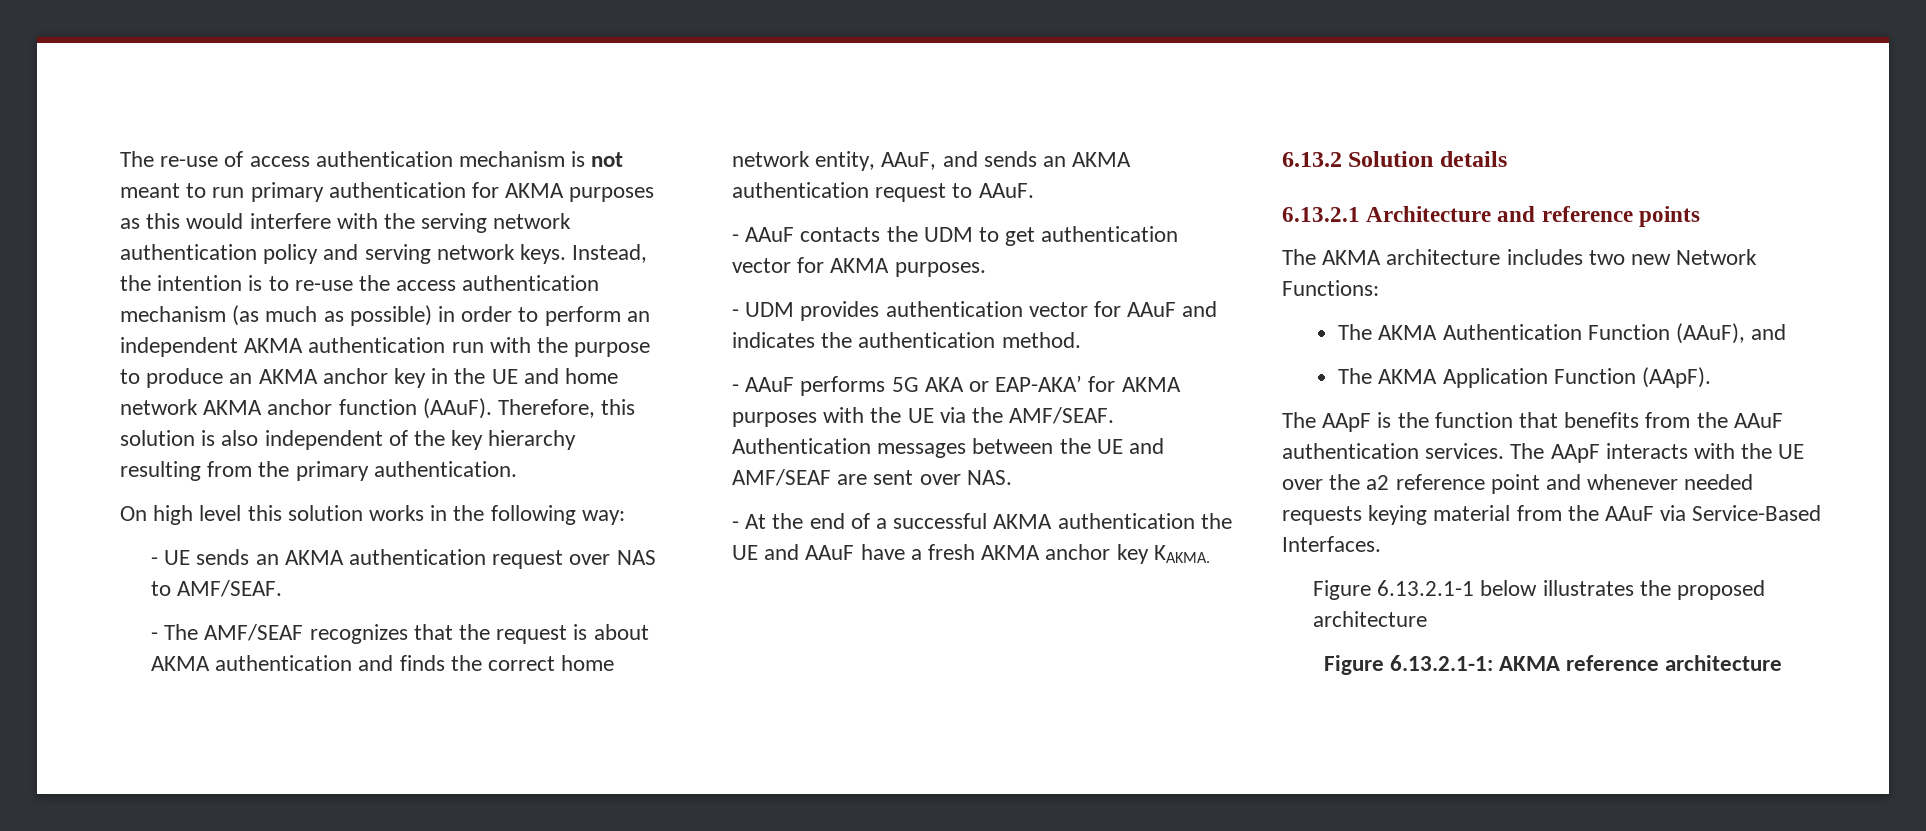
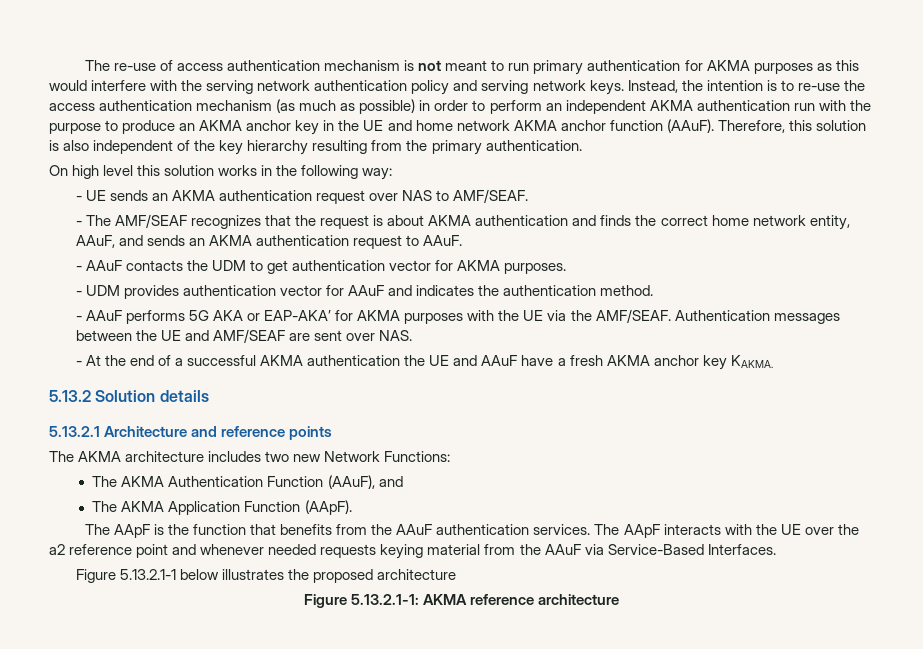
- 6.13.2 Solution details
+ 5.13.2 Solution details
- 6.13.2.1 Architecture and reference points
+ 5.13.2.1 Architecture and reference points
- Figure 6.13.2.1-1 below illustrates the proposed architecture
+ Figure 5.13.2.1-1 below illustrates the proposed architecture
- Figure 6.13.2.1-1: AKMA reference architecture
+ Figure 5.13.2.1-1: AKMA reference architecture

